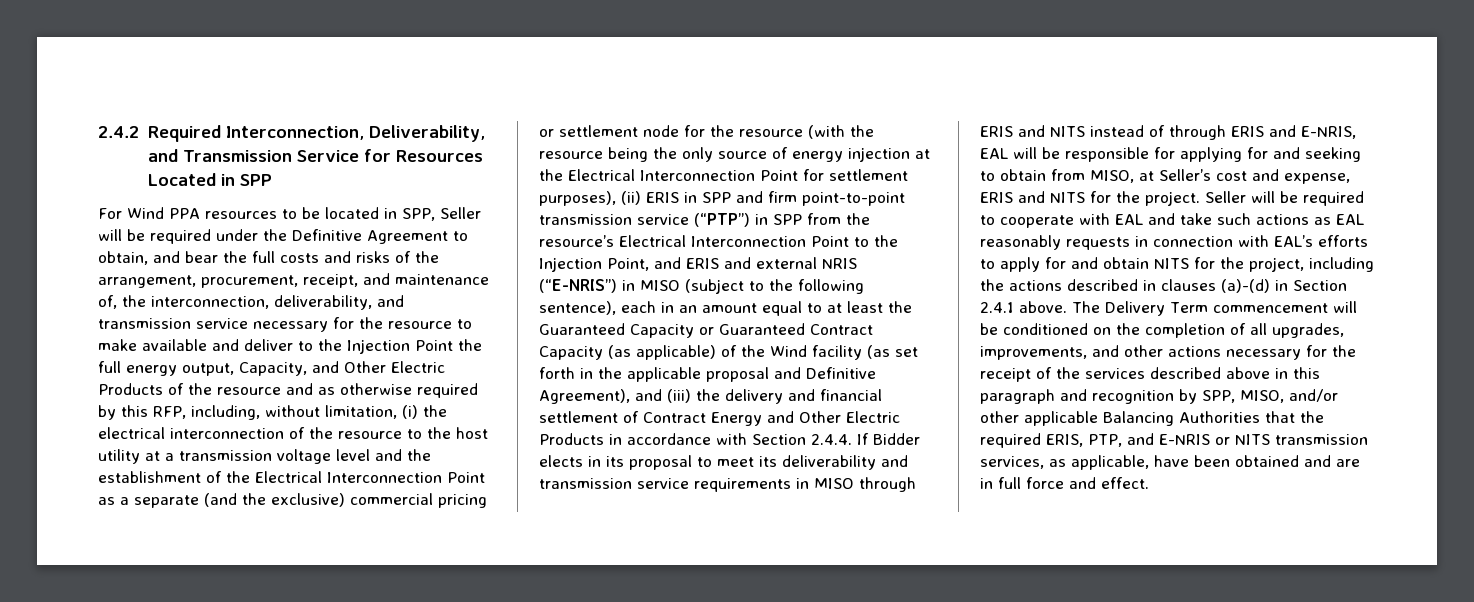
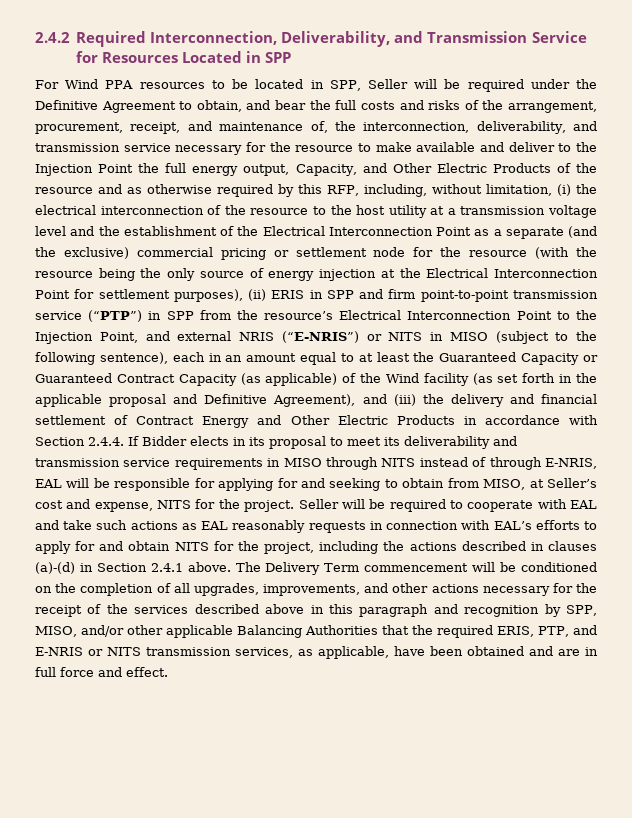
- For Wind PPA resources to be located in SPP, Seller will be required under the Definitive Agreement to obtain, and bear the full costs and risks of the arrangement, procurement, receipt, and maintenance of, the interconnection, deliverability, and transmission service necessary for the resource to make available and deliver to the Injection Point the full energy output, Capacity, and Other Electric Products of the resource and as otherwise required by this RFP, including, without limitation, (i) the electrical interconnection of the resource to the host utility at a transmission voltage level and the establishment of the Electrical Interconnection Point as a separate (and the exclusive) commercial pricing or settlement node for the resource (with the resource being the only source of energy injection at the Electrical Interconnection Point for settlement purposes), (ii) ERIS in SPP and firm point-to-point transmission service (“PTP”) in SPP from the resource’s Electrical Interconnection Point to the Injection Point, and ERIS and external NRIS (“E-NRIS”) in MISO (subject to the following sentence), each in an amount equal to at least the Guaranteed Capacity or Guaranteed Contract Capacity (as applicable) of the Wind facility (as set forth in the applicable proposal and Definitive Agreement), and (iii) the delivery and financial settlement of Contract Energy and Other Electric Products in accordance with Section 2.4.4. If Bidder elects in its proposal to meet its deliverability and transmission service requirements in MISO through ERIS and NITS instead of through ERIS and E-NRIS, EAL will be responsible for applying for and seeking to obtain from MISO, at Seller’s cost and expense, ERIS and NITS for the project.
+ For Wind PPA resources to be located in SPP, Seller will be required under the Definitive Agreement to obtain, and bear the full costs and risks of the arrangement, procurement, receipt, and maintenance of, the interconnection, deliverability, and transmission service necessary for the resource to make available and deliver to the Injection Point the full energy output, Capacity, and Other Electric Products of the resource and as otherwise required by this RFP, including, without limitation, (i) the electrical interconnection of the resource to the host utility at a transmission voltage level and the establishment of the Electrical Interconnection Point as a separate (and the exclusive) commercial pricing or settlement node for the resource (with the resource being the only source of energy injection at the Electrical Interconnection Point for settlement purposes), (ii) ERIS in SPP and firm point-to-point transmission service (“PTP”) in SPP from the resource’s Electrical Interconnection Point to the Injection Point, and external NRIS (“E-NRIS”) or NITS in MISO (subject to the following sentence), each in an amount equal to at least the Guaranteed Capacity or Guaranteed Contract Capacity (as applicable) of the Wind facility (as set forth in the applicable proposal and Definitive Agreement), and (iii) the delivery and financial settlement of Contract Energy and Other Electric Products in accordance with Section 2.4.4. If Bidder elects in its proposal to meet its deliverability and transmission service requirements in MISO through NITS instead of through E-NRIS, EAL will be responsible for applying for and seeking to obtain from MISO, at Seller’s cost and expense, NITS for the project.

